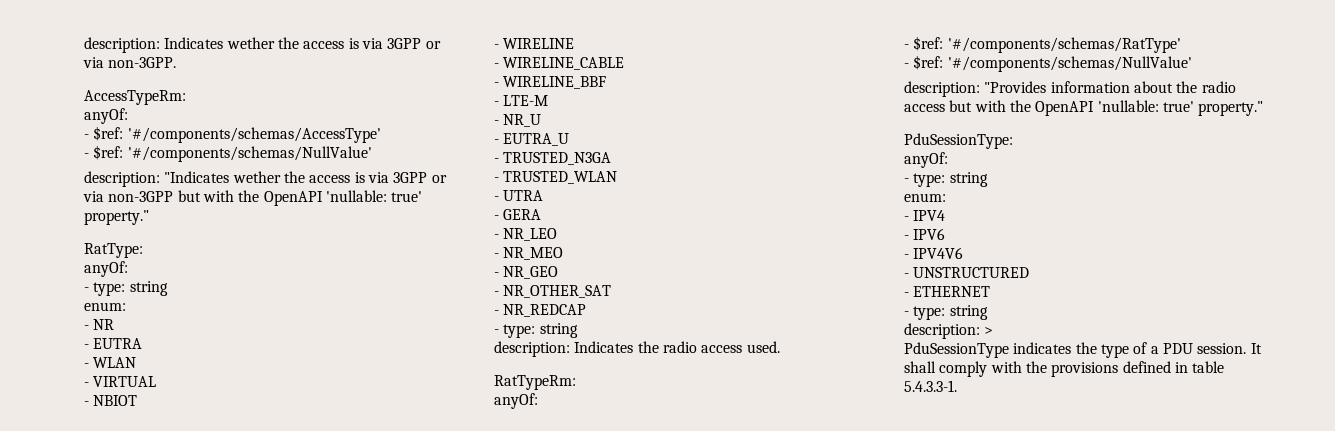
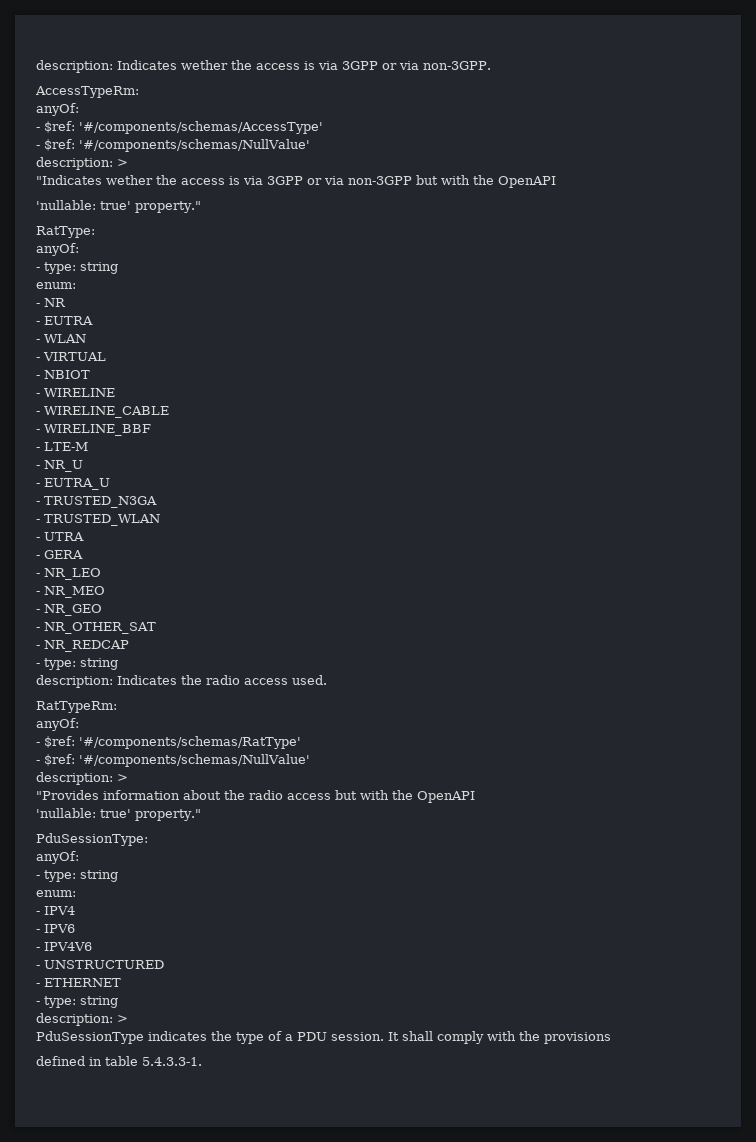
  - $ref: '#/components/schemas/AccessType'
  - $ref: '#/components/schemas/NullValue'
- description: "Indicates wether the access is via 3GPP or via non-3GPP but with the OpenAPI 'nullable: true' property."
+ description: >
+ "Indicates wether the access is via 3GPP or via non-3GPP but with the OpenAPI
+ 'nullable: true' property."
  - $ref: '#/components/schemas/RatType'
  - $ref: '#/components/schemas/NullValue'
- description: "Provides information about the radio access but with the OpenAPI 'nullable: true' property."
+ description: >
+ "Provides information about the radio access but with the OpenAPI
+ 'nullable: true' property."
- It shall comply with the provisions defined in table 5.4.3.3-1.
+ It shall comply with the provisions
+ defined in table 5.4.3.3-1.

